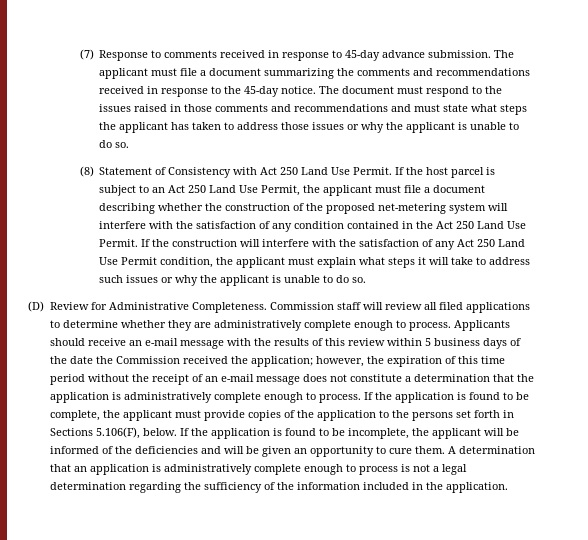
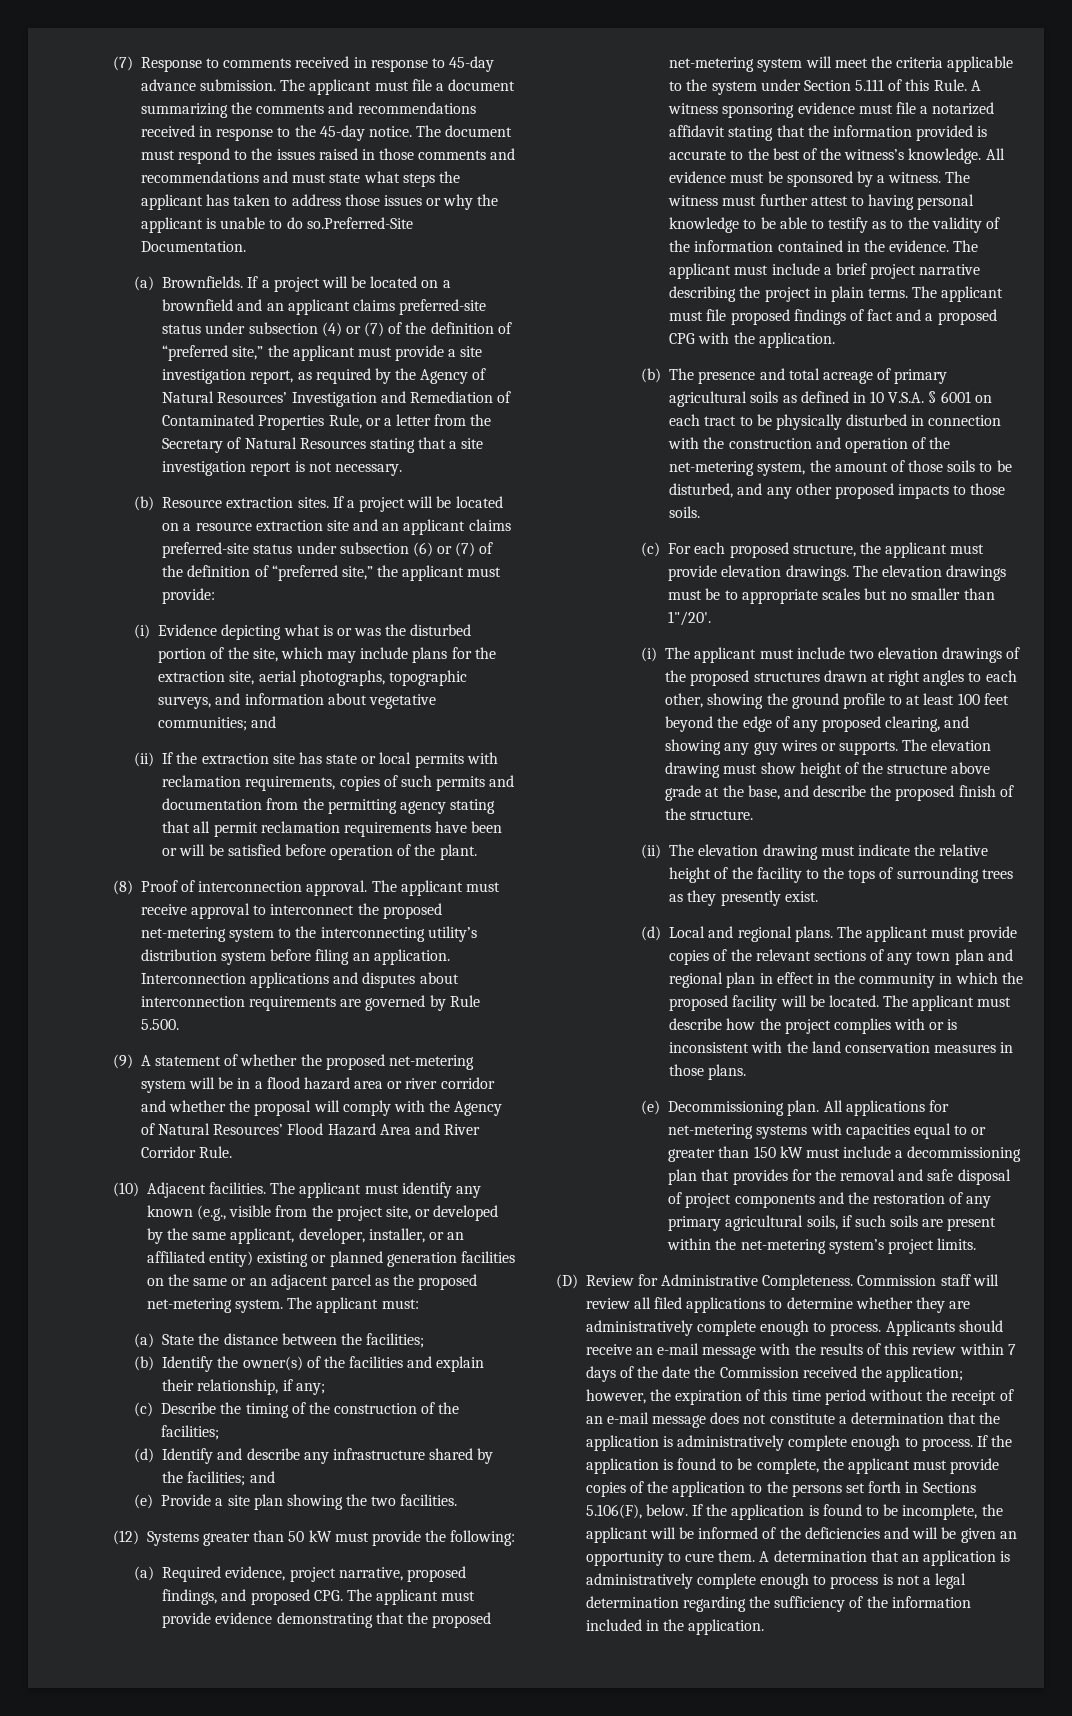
- The document must respond to the issues raised in those comments and recommendations and must state what steps the applicant has taken to address those issues or why the applicant is unable to do so.
- (8) Statement of Consistency with Act 250 Land Use Permit. If the host parcel is subject to an Act 250 Land Use Permit, the applicant must file a document describing whether the construction of the proposed net-metering system will interfere with the satisfaction of any condition contained in the Act 250 Land Use Permit. If the construction will interfere with the satisfaction of any Act 250 Land Use Permit condition, the applicant must explain what steps it will take to address such issues or why the applicant is unable to do so.
+ The document must respond to the issues raised in those comments and recommendations and must state what steps the applicant has taken to address those issues or why the applicant is unable to do so.Preferred-Site Documentation.
+ (a) Brownfields. If a project will be located on a brownfield and an applicant claims preferred-site status under subsection (4) or (7) of the definition of “preferred site,” the applicant must provide a site investigation report, as required by the Agency of Natural Resources’ Investigation and Remediation of Contaminated Properties Rule, or a letter from the Secretary of Natural Resources stating that a site investigation report is not necessary.
+ (b) Resource extraction sites. If a project will be located on a resource extraction site and an applicant claims preferred-site status under subsection (6) or (7) of the definition of “preferred site,” the applicant must provide:
+ (i) Evidence depicting what is or was the disturbed portion of the site, which may include plans for the extraction site, aerial photographs, topographic surveys, and information about vegetative communities; and
+ (ii) If the extraction site has state or local permits with reclamation requirements, copies of such permits and documentation from the permitting agency stating that all permit reclamation requirements have been or will be satisfied before operation of the plant.
+ (8) Proof of interconnection approval. The applicant must receive approval to interconnect the proposed net-metering system to the interconnecting utility’s distribution system before filing an application. Interconnection applications and disputes about interconnection requirements are governed by Rule 5.500.
+ (9) A statement of whether the proposed net-metering system will be in a flood hazard area or river corridor and whether the proposal will comply with the Agency of Natural Resources’ Flood Hazard Area and River Corridor Rule.
+ (10) Adjacent facilities. The applicant must identify any known (e.g., visible from the project site, or developed by the same applicant, developer, installer, or an affiliated entity) existing or planned generation facilities on the same or an adjacent parcel as the proposed net-metering system. The applicant must:
+ (a) State the distance between the facilities;
+ (b) Identify the owner(s) of the facilities and explain their relationship, if any;
+ (c) Describe the timing of the construction of the facilities;
+ (d) Identify and describe any infrastructure shared by the facilities; and
+ (e) Provide a site plan showing the two facilities.
+ (12) Systems greater than 50 kW must provide the following:
+ (a) Required evidence, project narrative, proposed findings, and proposed CPG. The applicant must provide evidence demonstrating that the proposed net-metering system will meet the criteria applicable to the system under Section 5.111 of this Rule. A witness sponsoring evidence must file a notarized affidavit stating that the information provided is accurate to the best of the witness’s knowledge. All evidence must be sponsored by a witness. The witness must further attest to having personal knowledge to be able to testify as to the validity of the information contained in the evidence. The applicant must include a brief project narrative describing the project in plain terms. The applicant must file proposed findings of fact and a proposed CPG with the application.
+ (b) The presence and total acreage of primary agricultural soils as defined in 10 V.S.A. § 6001 on each tract to be physically disturbed in connection with the construction and operation of the net-metering system, the amount of those soils to be disturbed, and any other proposed impacts to those soils.
+ (c) For each proposed structure, the applicant must provide elevation drawings. The elevation drawings must be to appropriate scales but no smaller than 1"/20'.
+ (i) The applicant must include two elevation drawings of the proposed structures drawn at right angles to each other, showing the ground profile to at least 100 feet beyond the edge of any proposed clearing, and showing any guy wires or supports. The elevation drawing must show height of the structure above grade at the base, and describe the proposed finish of the structure.
+ (ii) The elevation drawing must indicate the relative height of the facility to the tops of surrounding trees as they presently exist.
+ (d) Local and regional plans. The applicant must provide copies of the relevant sections of any town plan and regional plan in effect in the community in which the proposed facility will be located. The applicant must describe how the project complies with or is inconsistent with the land conservation measures in those plans.
+ (e) Decommissioning plan. All applications for net-metering systems with capacities equal to or greater than 150 kW must include a decommissioning plan that provides for the removal and safe disposal of project components and the restoration of any primary agricultural soils, if such soils are present within the net-metering system’s project limits.
- Applicants should receive an e-mail message with the results of this review within 5 business days of the date the Commission received the application; however, the expiration of this time period without the receipt of an e-mail message does not constitute a determination that the application is administratively complete enough to process.
+ Applicants should receive an e-mail message with the results of this review within 7 days of the date the Commission received the application; however, the expiration of this time period without the receipt of an e-mail message does not constitute a determination that the application is administratively complete enough to process.

